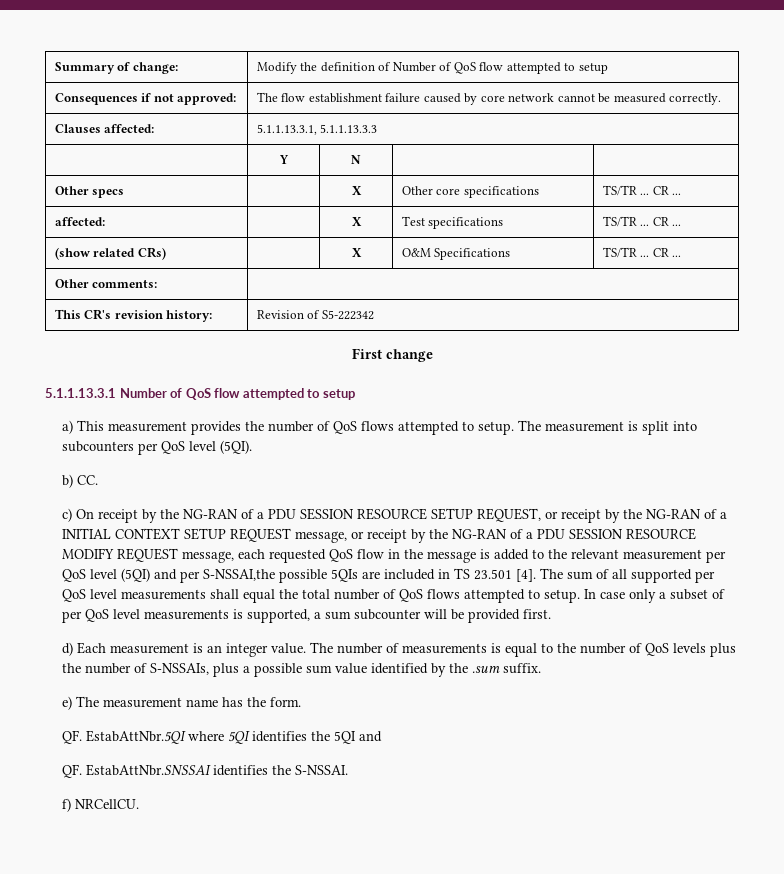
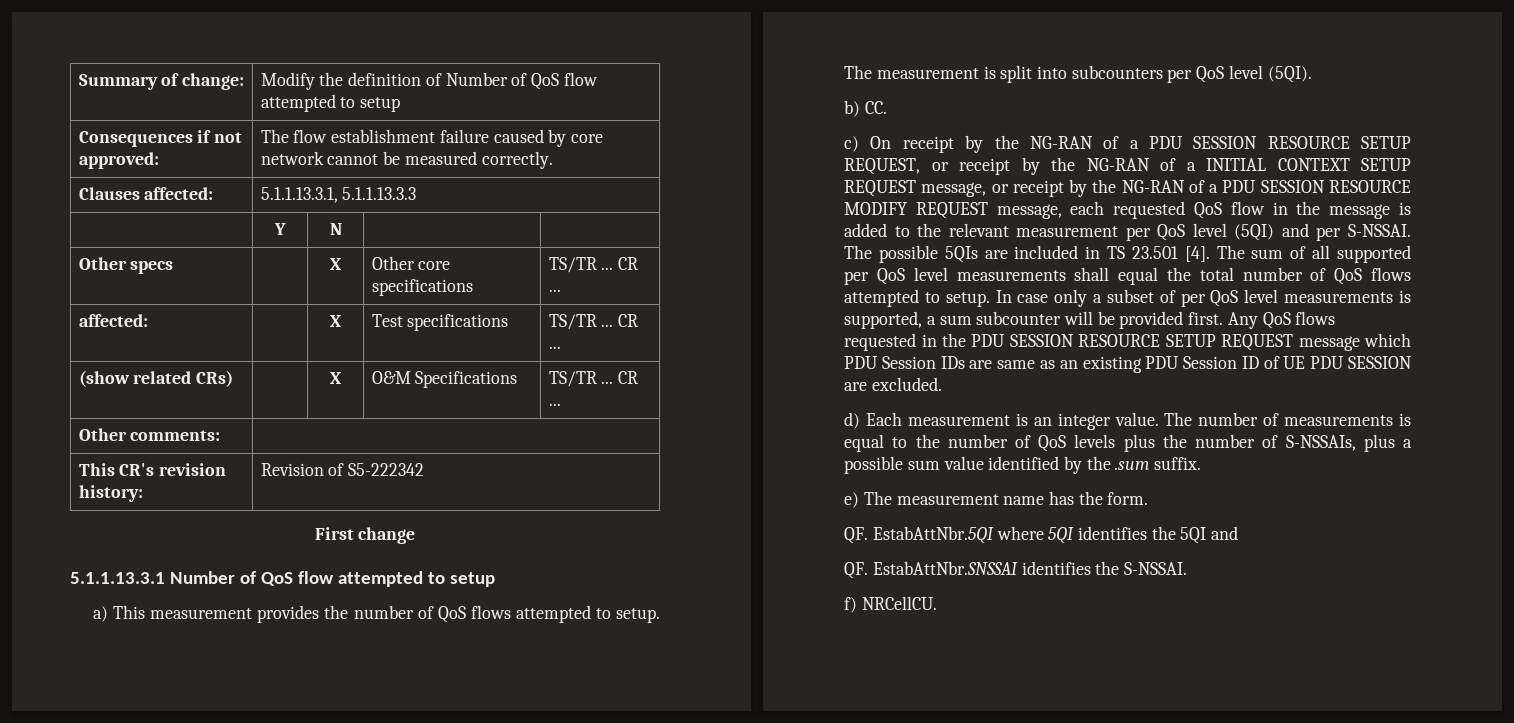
- c) On receipt by the NG-RAN of a PDU SESSION RESOURCE SETUP REQUEST, or receipt by the NG-RAN of a INITIAL CONTEXT SETUP REQUEST message, or receipt by the NG-RAN of a PDU SESSION RESOURCE MODIFY REQUEST message, each requested QoS flow in the message is added to the relevant measurement per QoS level (5QI) and per S-NSSAI,the possible 5QIs are included in TS 23.501 [4].
+ c) On receipt by the NG-RAN of a PDU SESSION RESOURCE SETUP REQUEST, or receipt by the NG-RAN of a INITIAL CONTEXT SETUP REQUEST message, or receipt by the NG-RAN of a PDU SESSION RESOURCE MODIFY REQUEST message, each requested QoS flow in the message is added to the relevant measurement per QoS level (5QI) and per S-NSSAI. The possible 5QIs are included in TS 23.501 [4].
+ Any QoS flows requested in the PDU SESSION RESOURCE SETUP REQUEST message which PDU Session IDs are same as an existing PDU Session ID of UE PDU SESSION are excluded.

